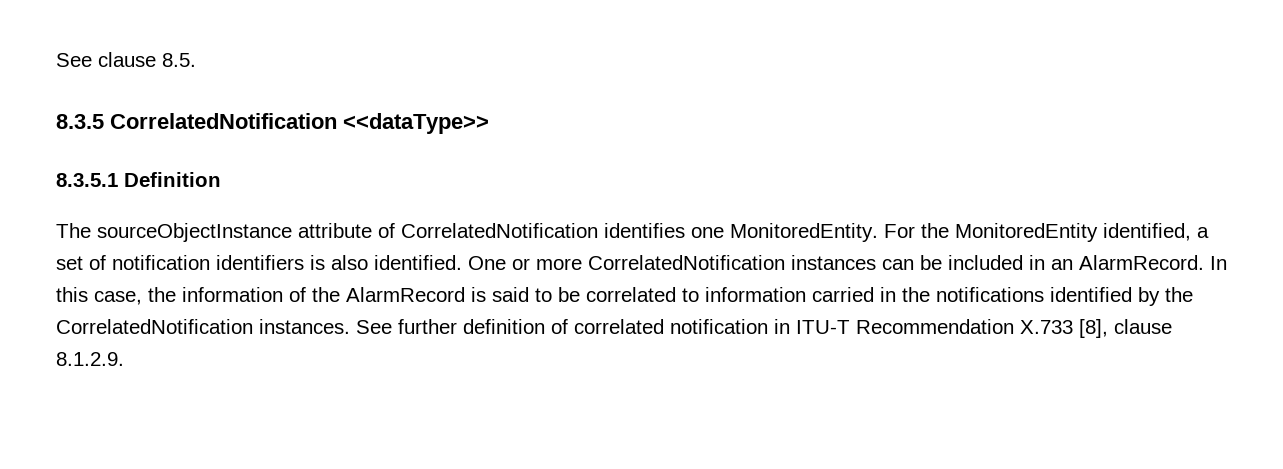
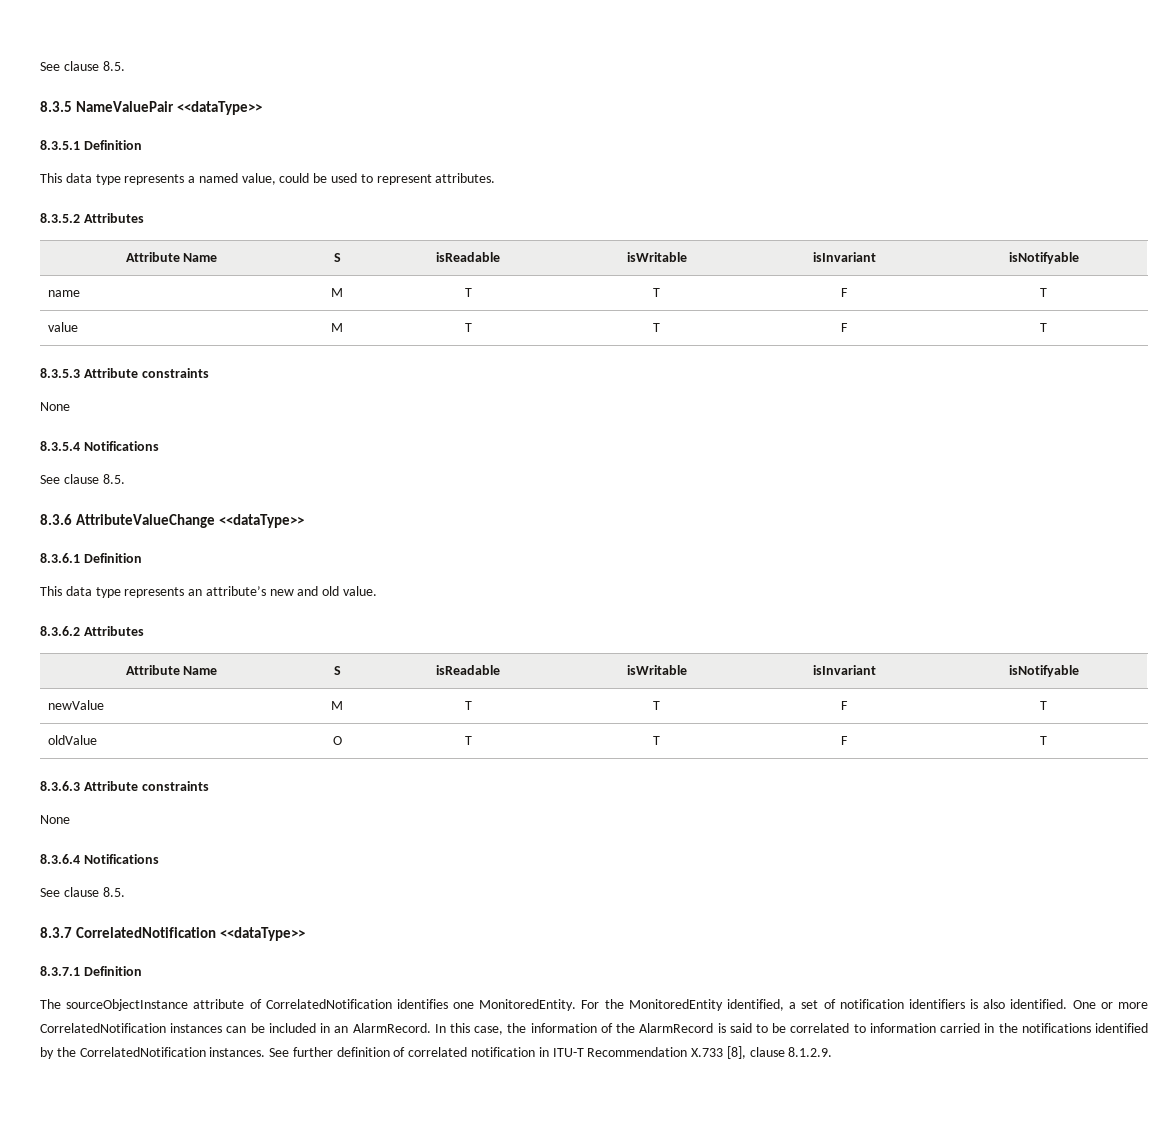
- 8.3.5 CorrelatedNotification <<dataType>>
+ 8.3.5 NameValuePair <<dataType>>
+ 8.3.5.1 Definition
+ This data type represents a named value, could be used to represent attributes.
+ 8.3.5.2 Attributes
+ Attribute Name | S | isReadable | isWritable | isInvariant | isNotifyable
+ name | M | T | T | F | T
+ value | M | T | T | F | T
+ 8.3.5.3 Attribute constraints
+ None
+ 8.3.5.4 Notifications
+ See clause 8.5.
+ 8.3.6 AttributeValueChange <<dataType>>
+ 8.3.6.1 Definition
+ This data type represents an attribute’s new and old value.
+ 8.3.6.2 Attributes
+ Attribute Name | S | isReadable | isWritable | isInvariant | isNotifyable
+ newValue | M | T | T | F | T
+ oldValue | O | T | T | F | T
+ 8.3.6.3 Attribute constraints
+ None
+ 8.3.6.4 Notifications
+ See clause 8.5.
+ 8.3.7 CorrelatedNotification <<dataType>>
- 8.3.5.1 Definition
+ 8.3.7.1 Definition

